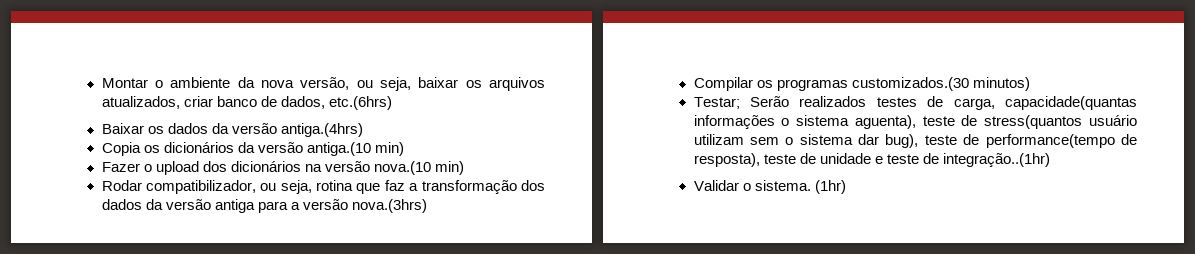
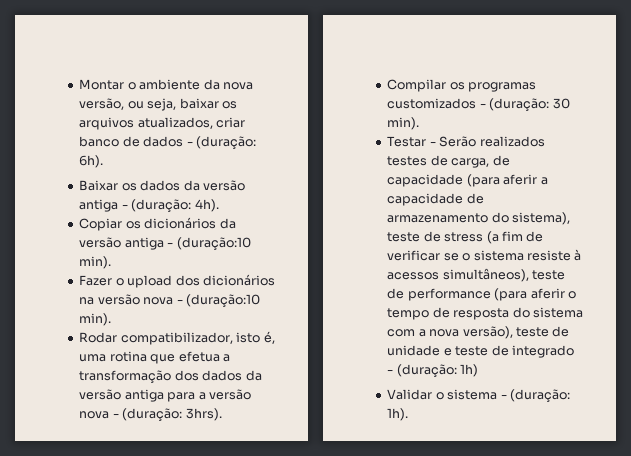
- Montar o ambiente da nova versão, ou seja, baixar os arquivos atualizados, criar banco de dados, etc.(6hrs)
+ Montar o ambiente da nova versão, ou seja, baixar os arquivos atualizados, criar banco de dados - (duração: 6h).
- Baixar os dados da versão antiga.(4hrs)
- Copia os dicionários da versão antiga.(10 min)
+ Baixar os dados da versão antiga - (duração: 4h).
+ Copiar os dicionários da versão antiga - (duração:10 min).
- Fazer o upload dos dicionários na versão nova.(10 min)
+ Fazer o upload dos dicionários na versão nova - (duração:10 min).
- Rodar compatibilizador, ou seja, rotina que faz a transformação dos dados da versão antiga para a versão nova.(3hrs)
+ Rodar compatibilizador, isto é, uma rotina que efetua a transformação dos dados da versão antiga para a versão nova - (duração: 3hrs).
- Compilar os programas customizados.(30 minutos)
- Testar; Serão realizados testes de carga, capacidade(quantas informações o sistema aguenta), teste de stress(quantos usuário utilizam sem o sistema dar bug), teste de performance(tempo de resposta), teste de unidade e teste de integração..(1hr)
- Validar o sistema. (1hr)
+ Compilar os programas customizados - (duração: 30 min).
+ Testar - Serão realizados testes de carga, de capacidade (para aferir a capacidade de armazenamento do sistema), teste de stress (a fim de verificar se o sistema resiste à acessos simultâneos), teste de performance (para aferir o tempo de resposta do sistema com a nova versão), teste de unidade e teste de integrado - (duração: 1h)
+ Validar o sistema - (duração: 1h).

